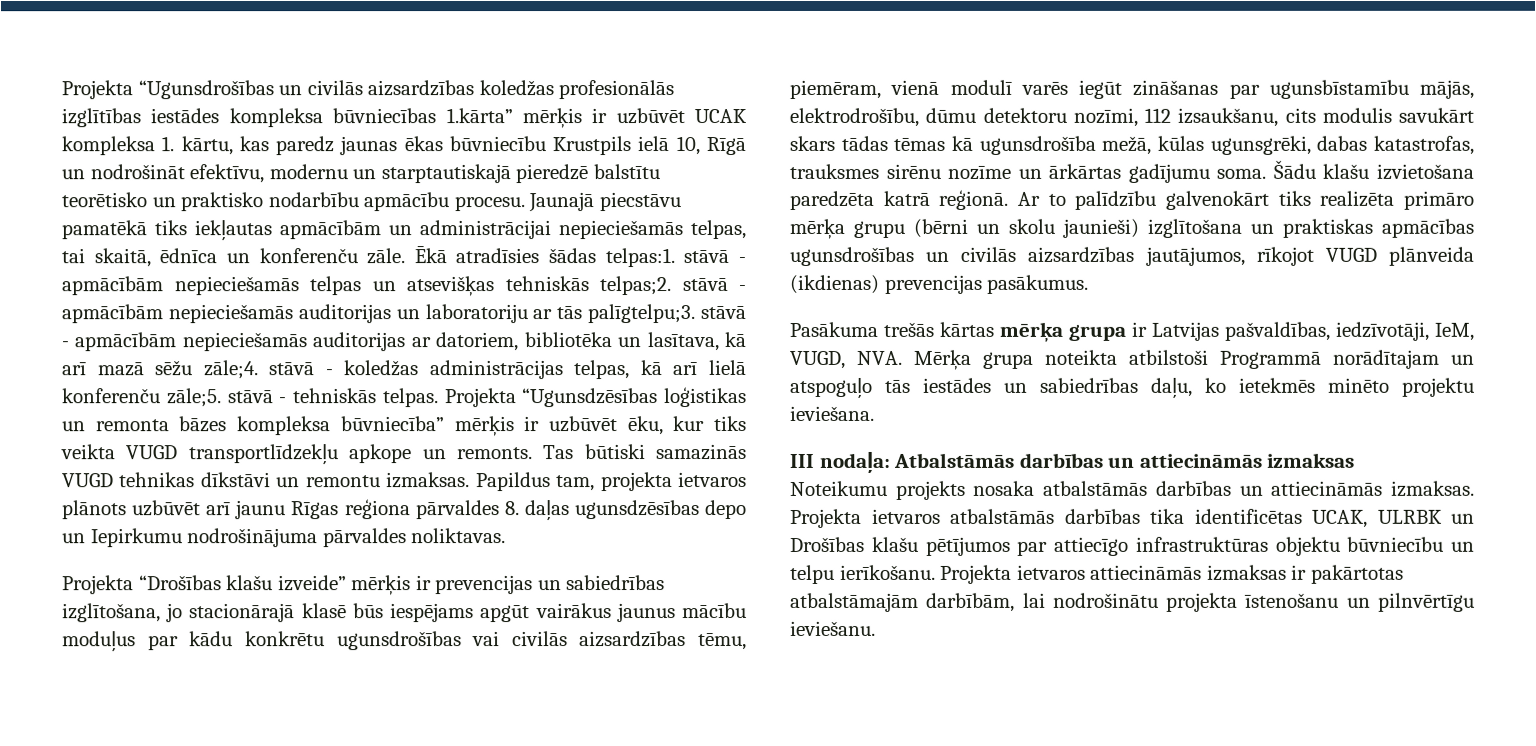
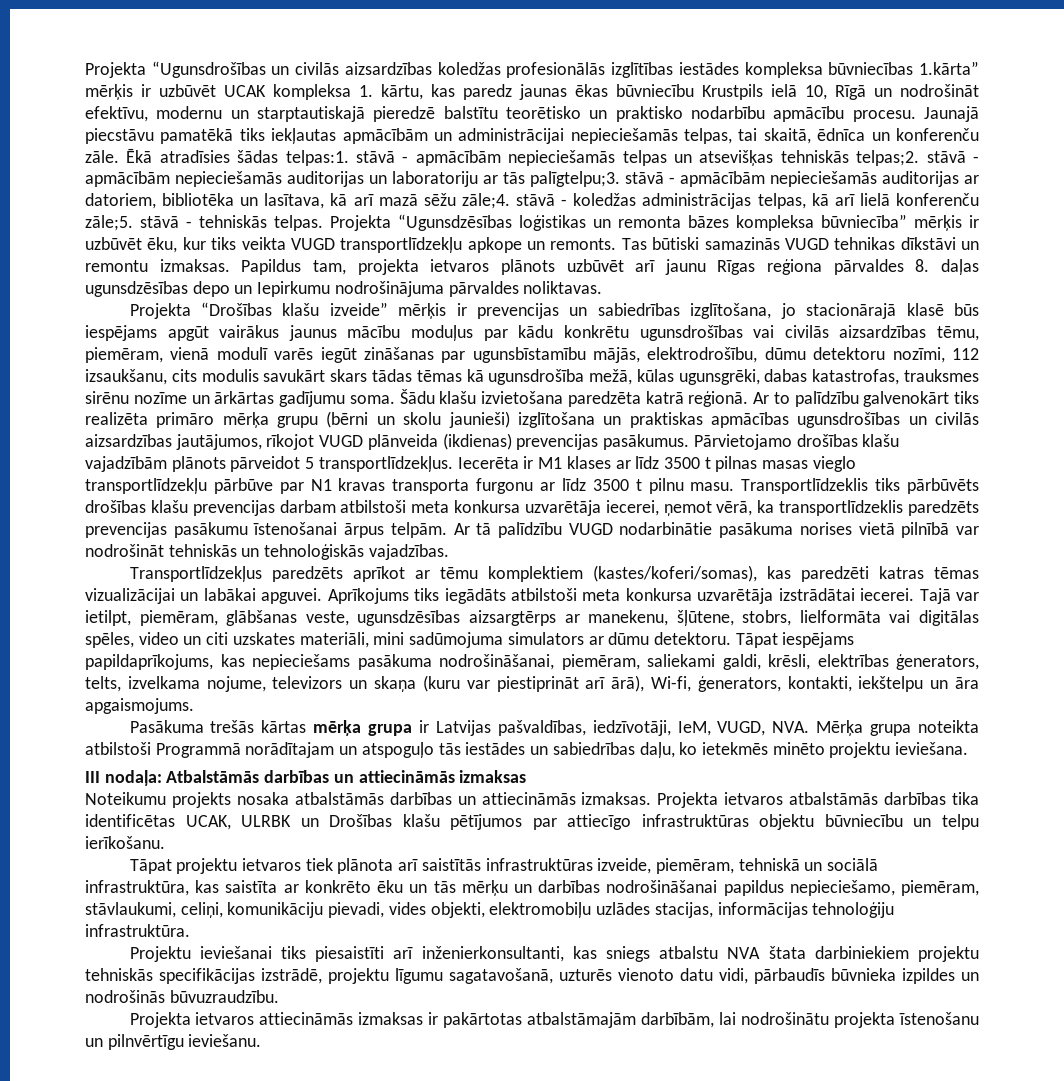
+ Pārvietojamo drošības klašu vajadzībām plānots pārveidot 5 transportlīdzekļus. Iecerēta ir M1 klases ar līdz 3500 t pilnas masas vieglo transportlīdzekļu pārbūve par N1 kravas transporta furgonu ar līdz 3500 t pilnu masu. Transportlīdzeklis tiks pārbūvēts drošības klašu prevencijas darbam atbilstoši meta konkursa uzvarētāja iecerei, ņemot vērā, ka transportlīdzeklis paredzēts prevencijas pasākumu īstenošanai ārpus telpām. Ar tā palīdzību VUGD nodarbinātie pasākuma norises vietā pilnībā var nodrošināt tehniskās un tehnoloģiskās vajadzības.
+ Transportlīdzekļus paredzēts aprīkot ar tēmu komplektiem (kastes/koferi/somas), kas paredzēti katras tēmas vizualizācijai un labākai apguvei. Aprīkojums tiks iegādāts atbilstoši meta konkursa uzvarētāja izstrādātai iecerei. Tajā var ietilpt, piemēram, glābšanas veste, ugunsdzēsības aizsargtērps ar manekenu, šļūtene, stobrs, lielformāta vai digitālas spēles, video un citi uzskates materiāli, mini sadūmojuma simulators ar dūmu detektoru. Tāpat iespējams papildaprīkojums, kas nepieciešams pasākuma nodrošināšanai, piemēram, saliekami galdi, krēsli, elektrības ģenerators, telts, izvelkama nojume, televizors un skaņa (kuru var piestiprināt arī ārā), Wi-fi, ģenerators, kontakti, iekštelpu un āra apgaismojums.
- Projekta ietvaros atbalstāmās darbības tika identificētas UCAK, ULRBK un Drošības klašu pētījumos par attiecīgo infrastruktūras objektu būvniecību un telpu ierīkošanu. Projekta ietvaros attiecināmās izmaksas ir pakārtotas atbalstāmajām darbībām, lai nodrošinātu projekta īstenošanu un pilnvērtīgu ieviešanu.
+ Projekta ietvaros atbalstāmās darbības tika identificētas UCAK, ULRBK un Drošības klašu pētījumos par attiecīgo infrastruktūras objektu būvniecību un telpu ierīkošanu.
+ Tāpat projektu ietvaros tiek plānota arī saistītās infrastruktūras izveide, piemēram, tehniskā un sociālā infrastruktūra, kas saistīta ar konkrēto ēku un tās mērķu un darbības nodrošināšanai papildus nepieciešamo, piemēram, stāvlaukumi, celiņi, komunikāciju pievadi, vides objekti, elektromobiļu uzlādes stacijas, informācijas tehnoloģiju infrastruktūra.
+ Projektu ieviešanai tiks piesaistīti arī inženierkonsultanti, kas sniegs atbalstu NVA štata darbiniekiem projektu tehniskās specifikācijas izstrādē, projektu līgumu sagatavošanā, uzturēs vienoto datu vidi, pārbaudīs būvnieka izpildes un nodrošinās būvuzraudzību.
+ Projekta ietvaros attiecināmās izmaksas ir pakārtotas atbalstāmajām darbībām, lai nodrošinātu projekta īstenošanu un pilnvērtīgu ieviešanu.

